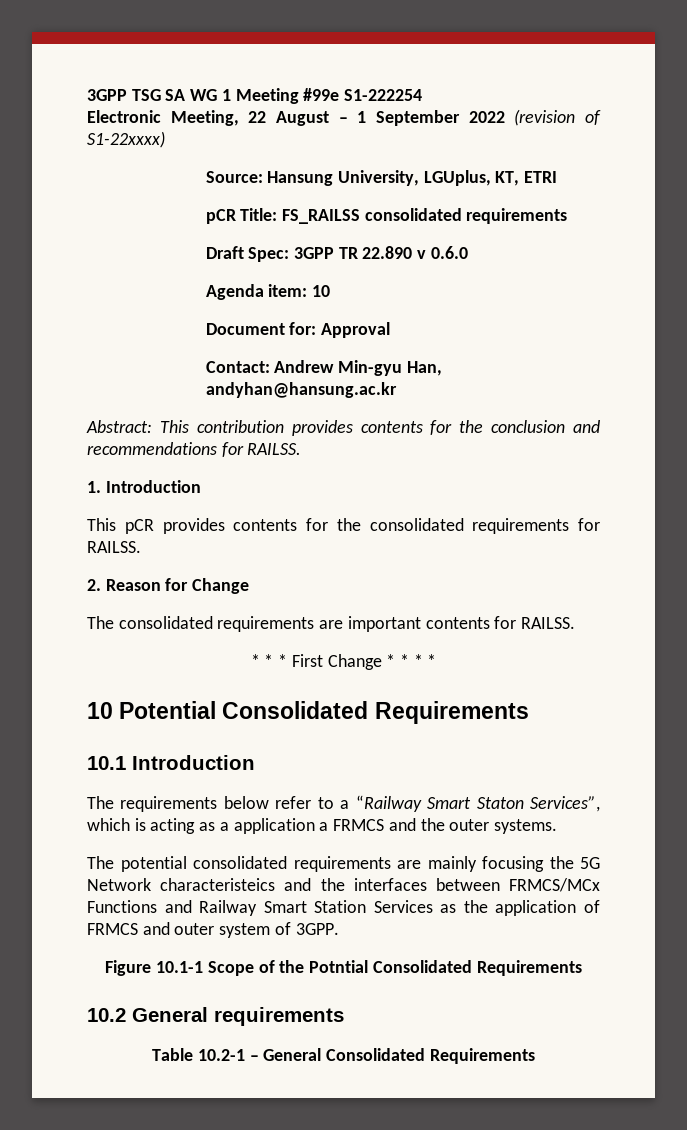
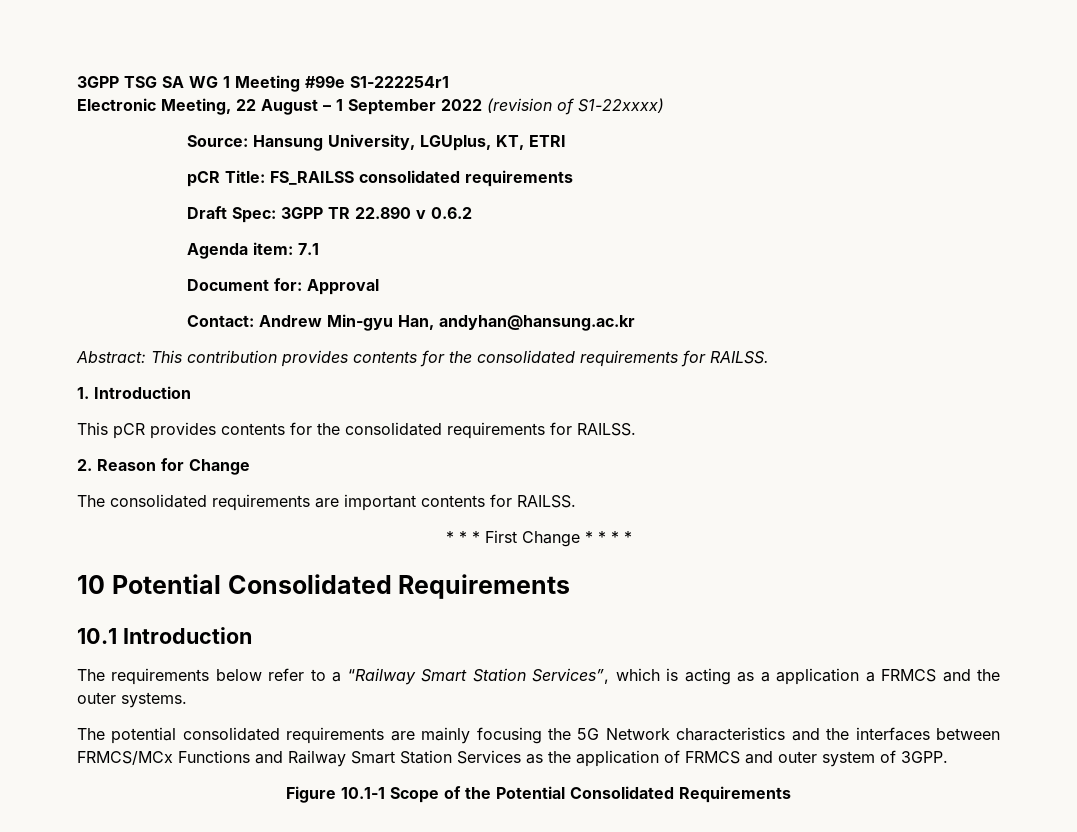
- 3GPP TSG SA WG 1 Meeting #99e S1-222254
+ 3GPP TSG SA WG 1 Meeting #99e S1-222254r1
- Draft Spec: 3GPP TR 22.890 v 0.6.0
+ Draft Spec: 3GPP TR 22.890 v 0.6.2
- Agenda item: 10
+ Agenda item: 7.1
- Abstract: This contribution provides contents for the conclusion and recommendations for RAILSS.
+ Abstract: This contribution provides contents for the consolidated requirements for RAILSS.
- The requirements below refer to a “Railway Smart Staton Services”, which is acting as a application a FRMCS and the outer systems.
+ The requirements below refer to a “Railway Smart Station Services”, which is acting as a application a FRMCS and the outer systems.
- The potential consolidated requirements are mainly focusing the 5G Network characteristeics and the interfaces between FRMCS/MCx Functions and Railway Smart Station Services as the application of FRMCS and outer system of 3GPP.
+ The potential consolidated requirements are mainly focusing the 5G Network characteristics and the interfaces between FRMCS/MCx Functions and Railway Smart Station Services as the application of FRMCS and outer system of 3GPP.
- Figure 10.1-1 Scope of the Potntial Consolidated Requirements
- 10.2 General requirements
- Table 10.2-1 – General Consolidated Requirements
+ Figure 10.1-1 Scope of the Potential Consolidated Requirements

